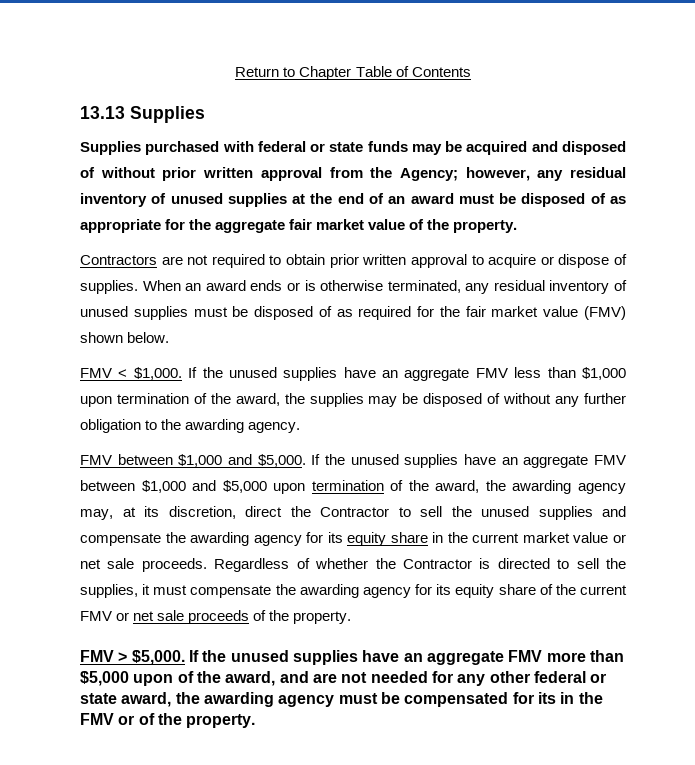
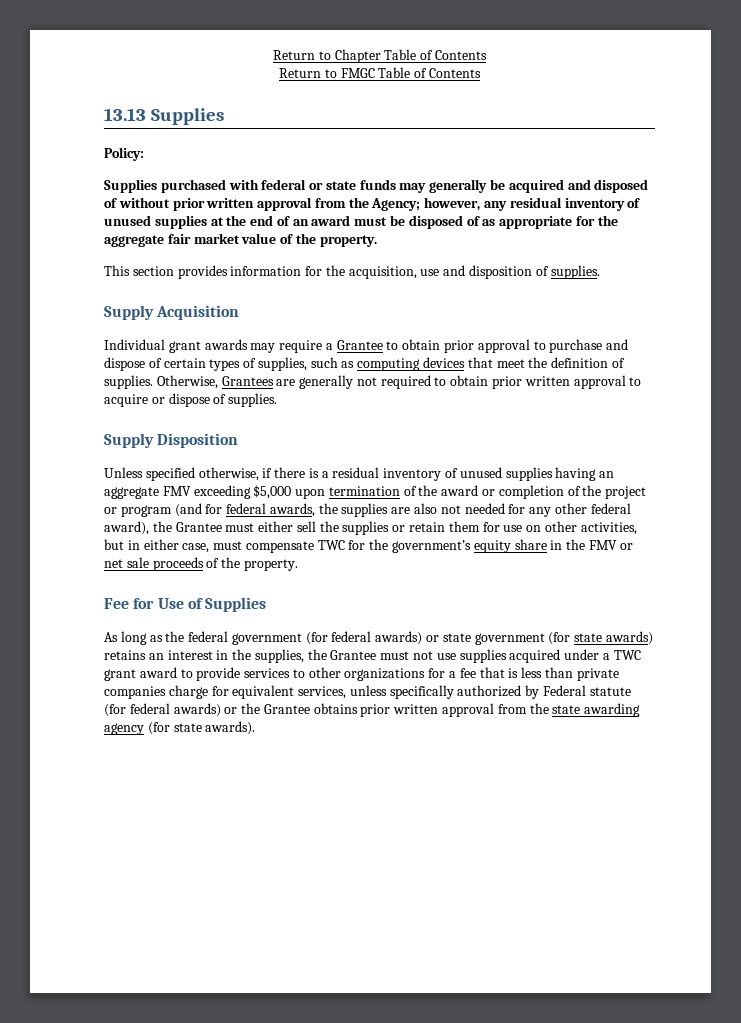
+ Return to FMGC Table of Contents
+ Policy:
- Supplies purchased with federal or state funds may be acquired and disposed of without prior written approval from the Agency; however, any residual inventory of unused supplies at the end of an award must be disposed of as appropriate for the aggregate fair market value of the property.
+ Supplies purchased with federal or state funds may generally be acquired and disposed of without prior written approval from the Agency; however, any residual inventory of unused supplies at the end of an award must be disposed of as appropriate for the aggregate fair market value of the property.
- Contractors are not required to obtain prior written approval to acquire or dispose of supplies. When an award ends or is otherwise terminated, any residual inventory of unused supplies must be disposed of as required for the fair market value (FMV) shown below.
- FMV < $1,000. If the unused supplies have an aggregate FMV less than $1,000 upon termination of the award, the supplies may be disposed of without any further obligation to the awarding agency.
- FMV between $1,000 and $5,000. If the unused supplies have an aggregate FMV between $1,000 and $5,000 upon termination of the award, the awarding agency may, at its discretion, direct the Contractor to sell the unused supplies and compensate the awarding agency for its equity share in the current market value or net sale proceeds. Regardless of whether the Contractor is directed to sell the supplies, it must compensate the awarding agency for its equity share of the current FMV or net sale proceeds of the property.
+ This section provides information for the acquisition, use and disposition of supplies.
+ Supply Acquisition
+ Individual grant awards may require a Grantee to obtain prior approval to purchase and dispose of certain types of supplies, such as computing devices that meet the definition of supplies. Otherwise, Grantees are generally not required to obtain prior written approval to acquire or dispose of supplies.
+ Supply Disposition
+ Unless specified otherwise, if there is a residual inventory of unused supplies having an aggregate FMV exceeding $5,000 upon termination of the award or completion of the project or program (and for federal awards, the supplies are also not needed for any other federal award), the Grantee must either sell the supplies or retain them for use on other activities, but in either case, must compensate TWC for the government’s equity share in the FMV or net sale proceeds of the property.
- FMV > $5,000. If the unused supplies have an aggregate FMV more than $5,000 upon of the award, and are not needed for any other federal or state award, the awarding agency must be compensated for its in the FMV or of the property.
+ Fee for Use of Supplies
+ As long as the federal government (for federal awards) or state government (for state awards) retains an interest in the supplies, the Grantee must not use supplies acquired under a TWC grant award to provide services to other organizations for a fee that is less than private companies charge for equivalent services, unless specifically authorized by Federal statute (for federal awards) or the Grantee obtains prior written approval from the state awarding agency (for state awards).

